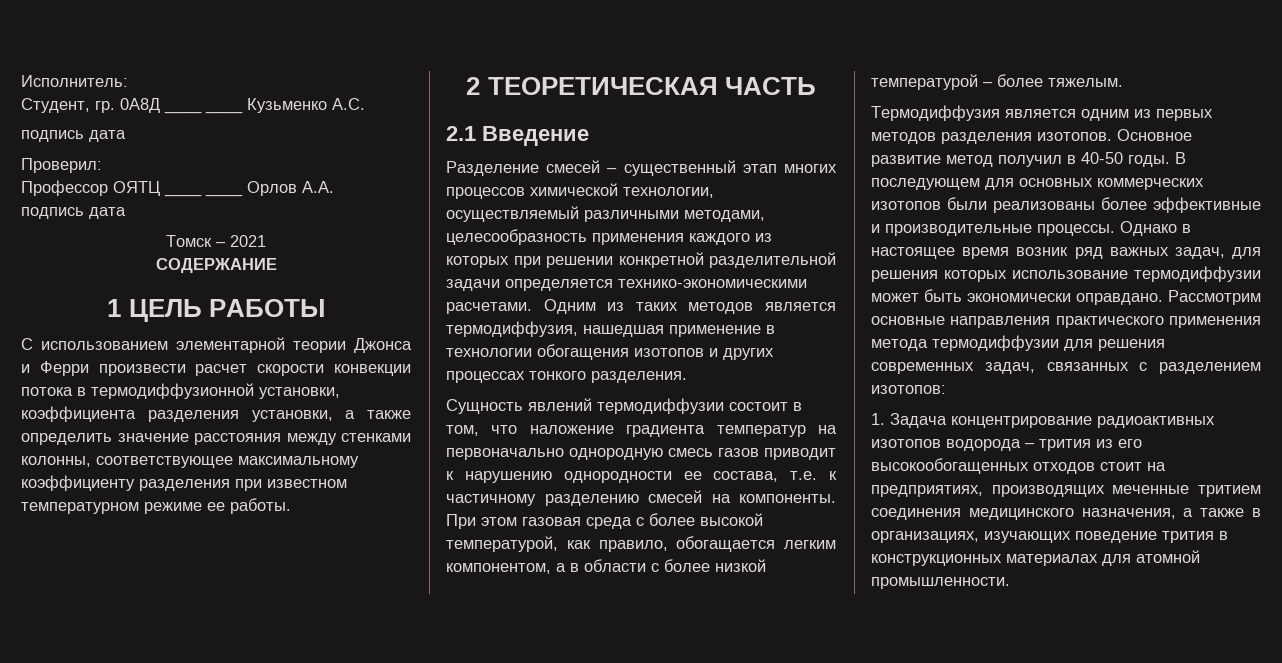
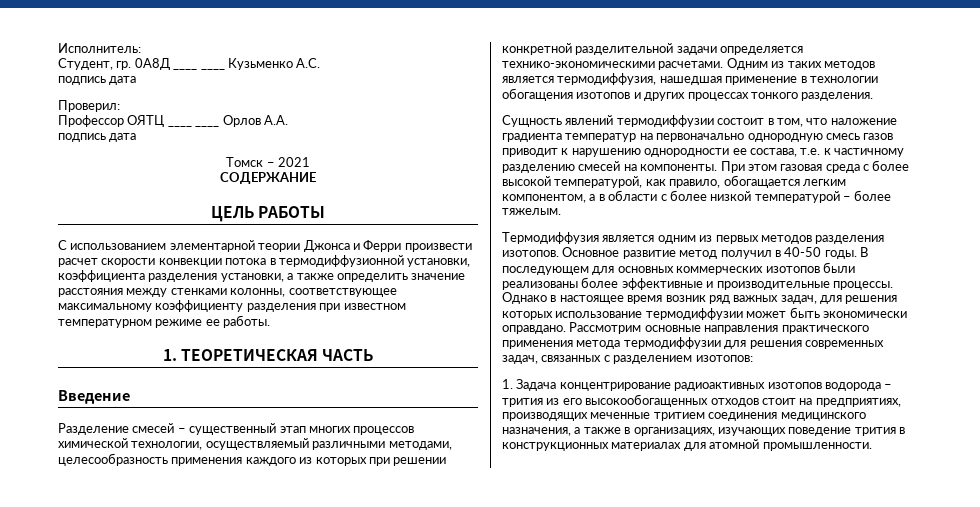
- 1 ЦЕЛЬ РАБОТЫ
+ ЦЕЛЬ РАБОТЫ
- 2 ТЕОРЕТИЧЕСКАЯ ЧАСТЬ
+ 1. ТЕОРЕТИЧЕСКАЯ ЧАСТЬ
- 2.1 Введение
+ Введение

